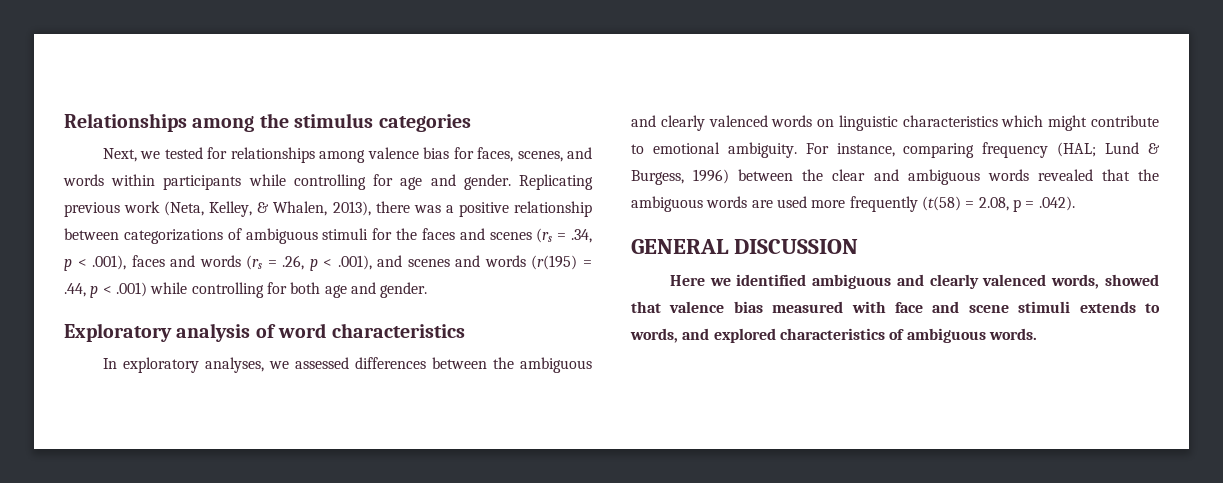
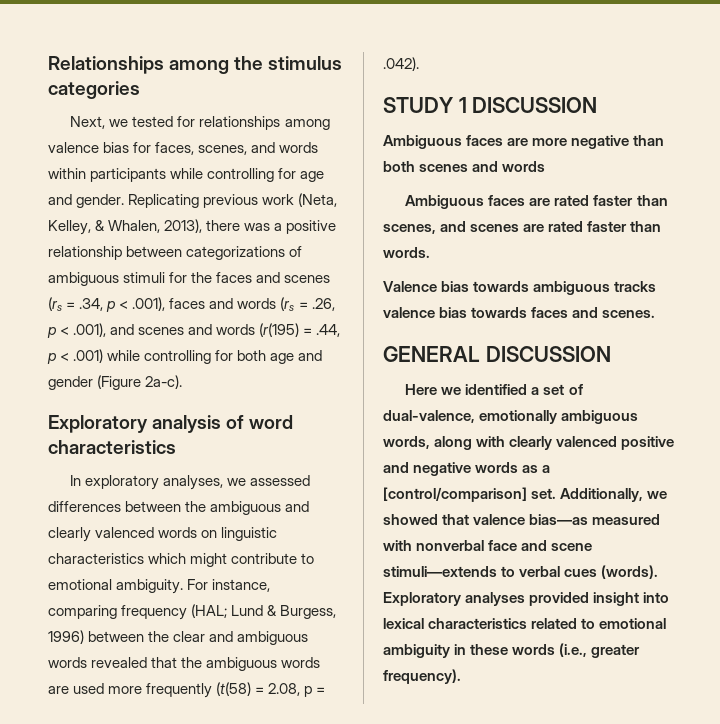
- Replicating previous work (Neta, Kelley, & Whalen, 2013), there was a positive relationship between categorizations of ambiguous stimuli for the faces and scenes (rs = .34, p < .001), faces and words (rs = .26, p < .001), and scenes and words (r(195) = .44, p < .001) while controlling for both age and gender.
+ Replicating previous work (Neta, Kelley, & Whalen, 2013), there was a positive relationship between categorizations of ambiguous stimuli for the faces and scenes (rs = .34, p < .001), faces and words (rs = .26, p < .001), and scenes and words (r(195) = .44, p < .001) while controlling for both age and gender (Figure 2a-c).
+ STUDY 1 DISCUSSION
+ Ambiguous faces are more negative than both scenes and words
+ Ambiguous faces are rated faster than scenes, and scenes are rated faster than words.
+ Valence bias towards ambiguous tracks valence bias towards faces and scenes.
- Here we identified ambiguous and clearly valenced words, showed that valence bias measured with face and scene stimuli extends to words, and explored characteristics of ambiguous words.
+ Here we identified a set of dual-valence, emotionally ambiguous words, along with clearly valenced positive and negative words as a [control/comparison] set. Additionally, we showed that valence bias—as measured with nonverbal face and scene stimuli—extends to verbal cues (words). Exploratory analyses provided insight into lexical characteristics related to emotional ambiguity in these words (i.e., greater frequency).

